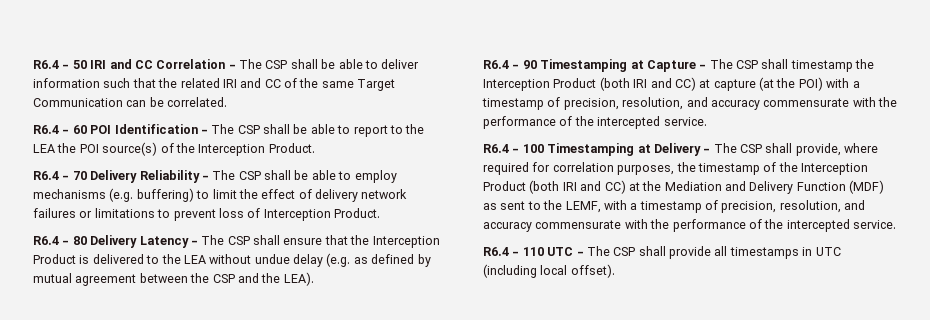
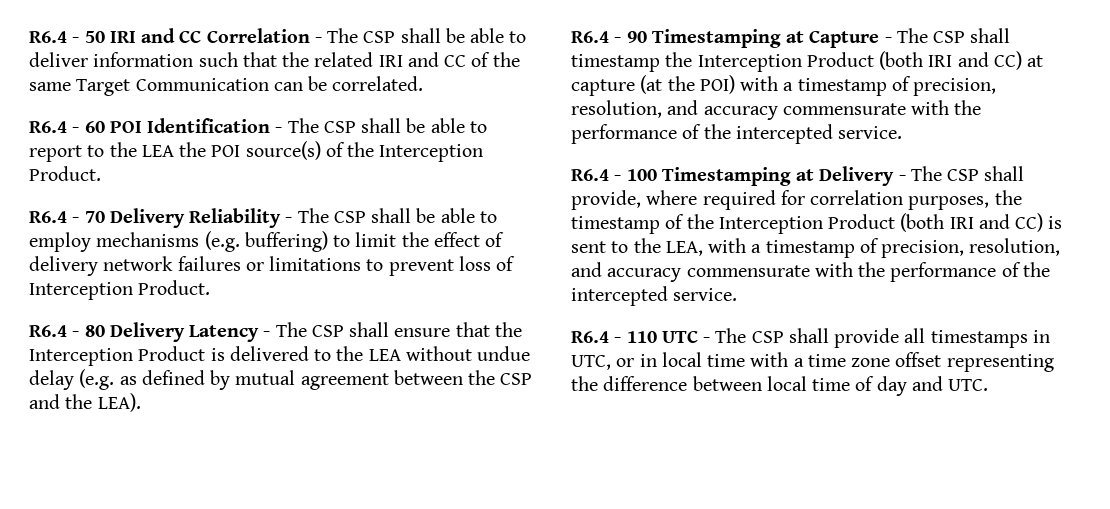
- R6.4 - 100 Timestamping at Delivery - The CSP shall provide, where required for correlation purposes, the timestamp of the Interception Product (both IRI and CC) at the Mediation and Delivery Function (MDF) as sent to the LEMF, with a timestamp of precision, resolution, and accuracy commensurate with the performance of the intercepted service.
+ R6.4 - 100 Timestamping at Delivery - The CSP shall provide, where required for correlation purposes, the timestamp of the Interception Product (both IRI and CC) is sent to the LEA, with a timestamp of precision, resolution, and accuracy commensurate with the performance of the intercepted service.
- R6.4 - 110 UTC - The CSP shall provide all timestamps in UTC (including local offset).
+ R6.4 - 110 UTC - The CSP shall provide all timestamps in UTC, or in local time with a time zone offset representing the difference between local time of day and UTC.

